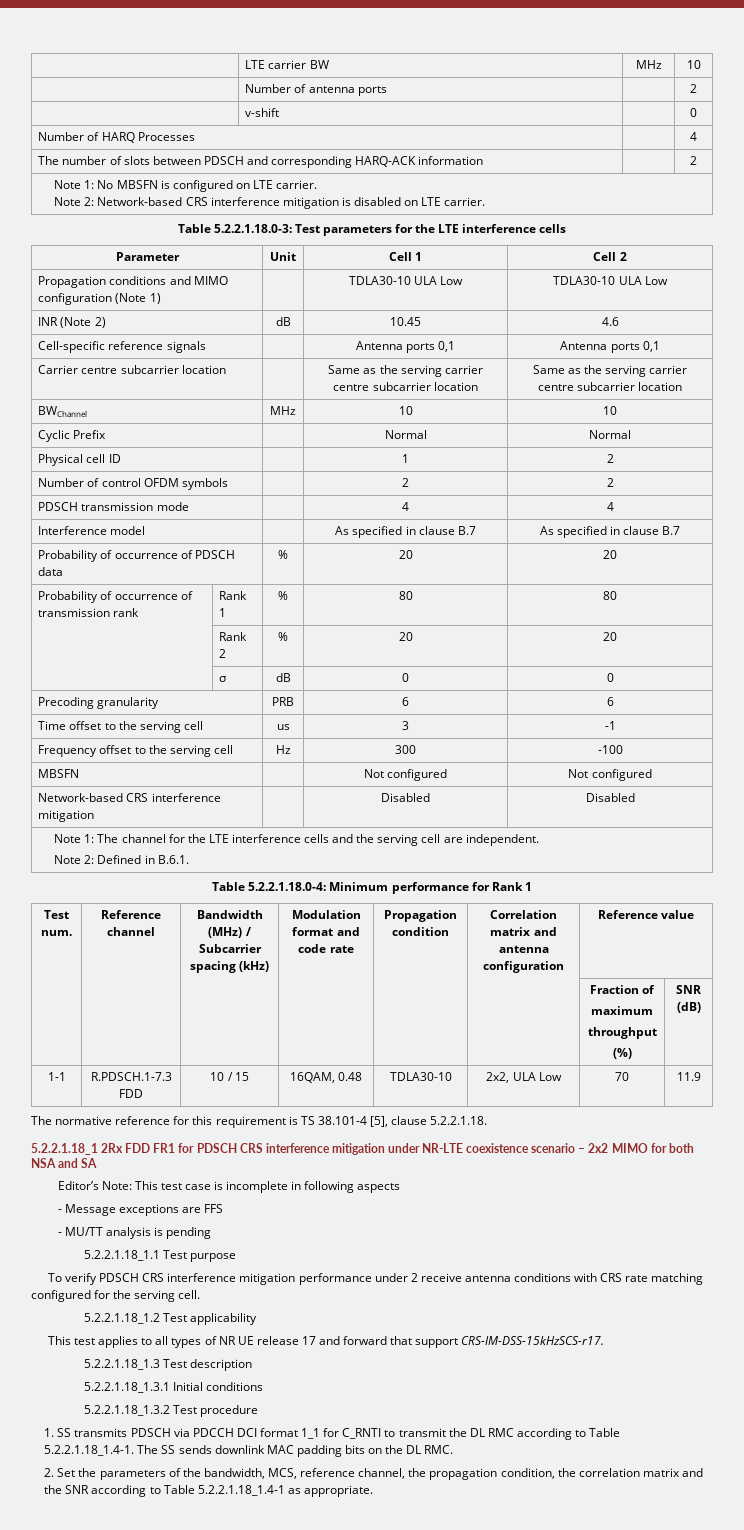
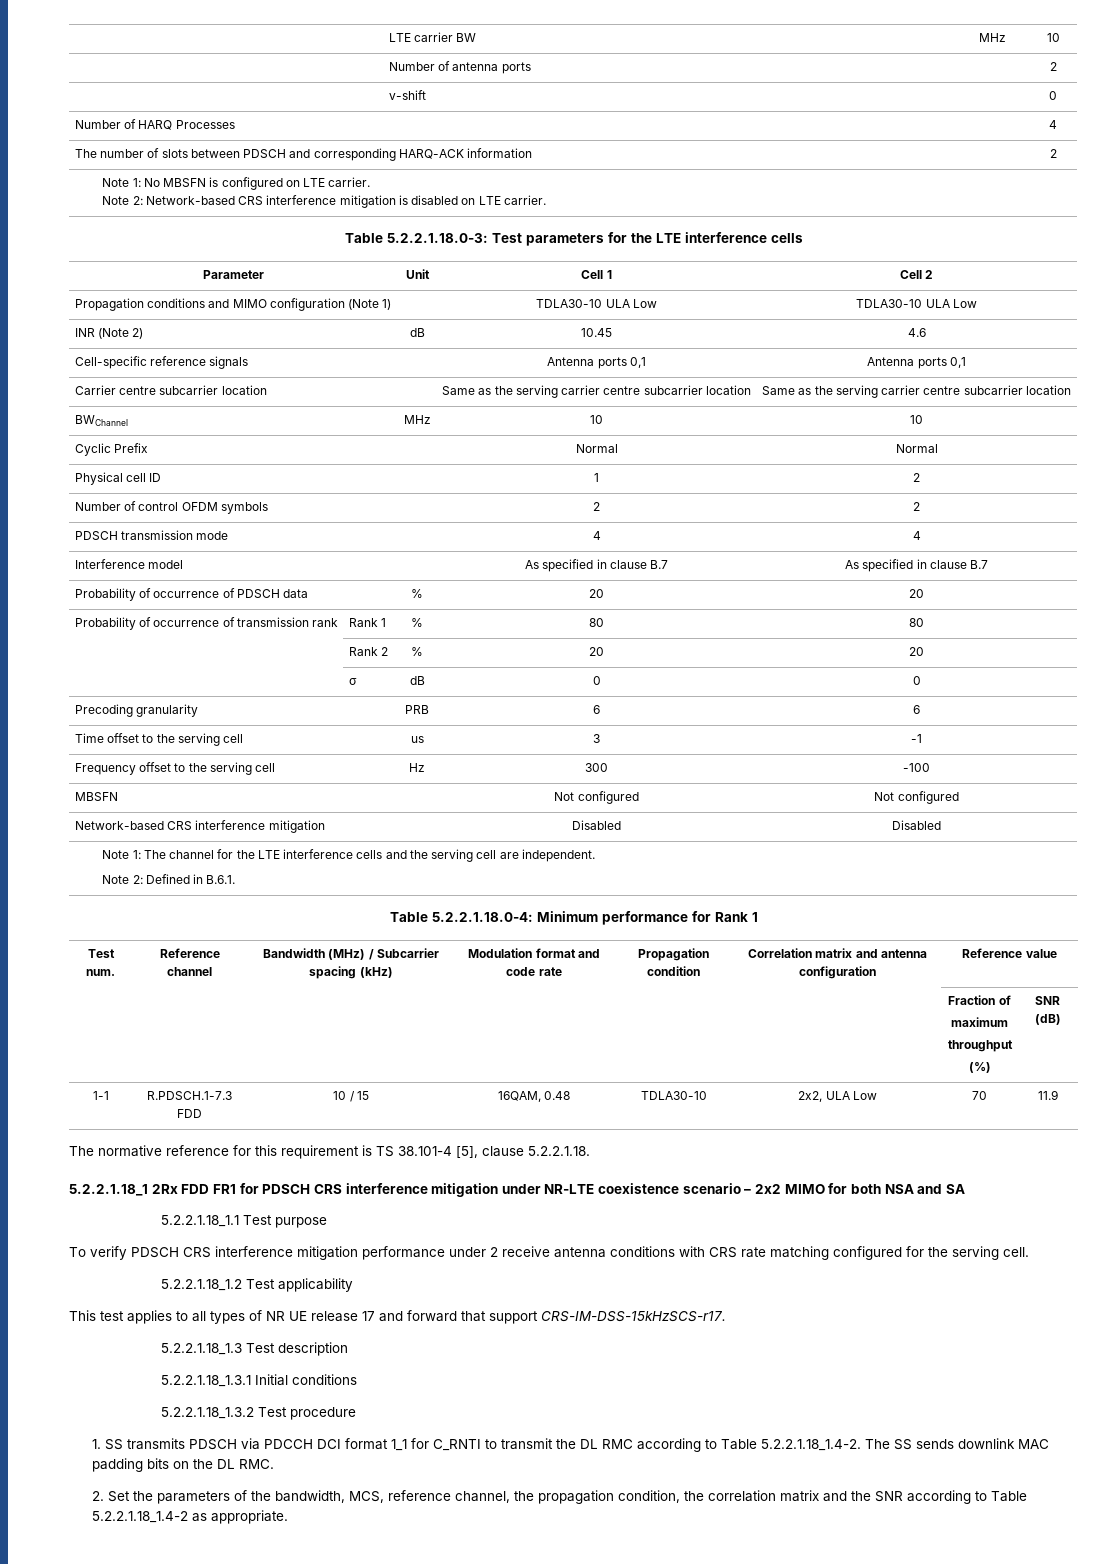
- Editor’s Note: This test case is incomplete in following aspects
- - Message exceptions are FFS
- - MU/TT analysis is pending
- 1. SS transmits PDSCH via PDCCH DCI format 1_1 for C_RNTI to transmit the DL RMC according to Table 5.2.2.1.18_1.4-1. The SS sends downlink MAC padding bits on the DL RMC.
+ 1. SS transmits PDSCH via PDCCH DCI format 1_1 for C_RNTI to transmit the DL RMC according to Table 5.2.2.1.18_1.4-2. The SS sends downlink MAC padding bits on the DL RMC.
- 2. Set the parameters of the bandwidth, MCS, reference channel, the propagation condition, the correlation matrix and the SNR according to Table 5.2.2.1.18_1.4-1 as appropriate.
+ 2. Set the parameters of the bandwidth, MCS, reference channel, the propagation condition, the correlation matrix and the SNR according to Table 5.2.2.1.18_1.4-2 as appropriate.

